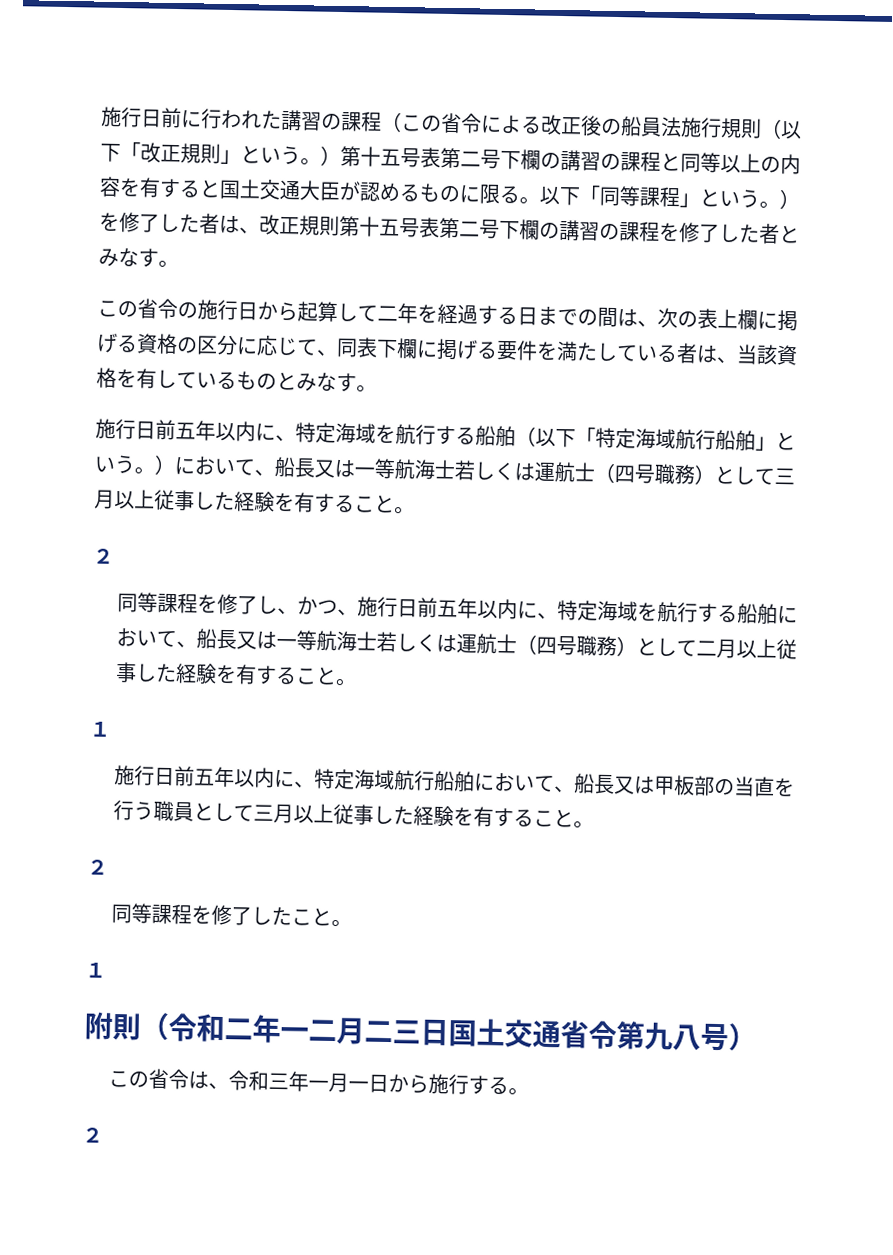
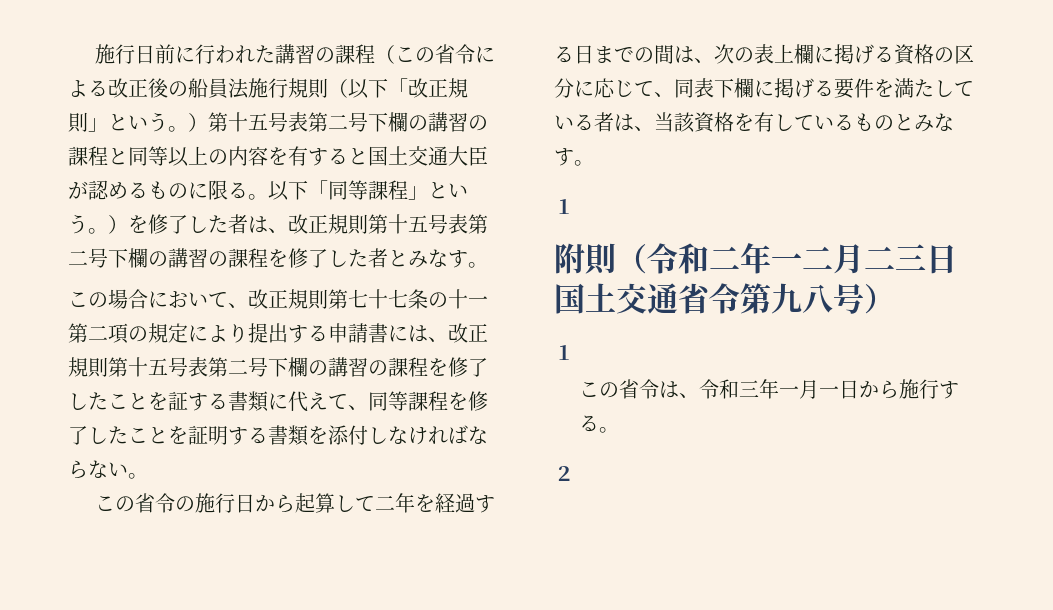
+ この場合において、改正規則第七十七条の十一第二項の規定により提出する申請書には、改正規則第十五号表第二号下欄の講習の課程を修了したことを証する書類に代えて、同等課程を修了したことを証明する書類を添付しなければならない。
- 施行日前五年以内に、特定海域を航行する船舶（以下「特定海域航行船舶」という。）において、船長又は一等航海士若しくは運航士（四号職務）として三月以上従事した経験を有すること。
- ２
- 同等課程を修了し、かつ、施行日前五年以内に、特定海域を航行する船舶において、船長又は一等航海士若しくは運航士（四号職務）として二月以上従事した経験を有すること。
- １
- 施行日前五年以内に、特定海域航行船舶において、船長又は甲板部の当直を行う職員として三月以上従事した経験を有すること。
- ２
- 同等課程を修了したこと。
  附則（令和二年一二月二三日国土交通省令第九八号）
+ １

